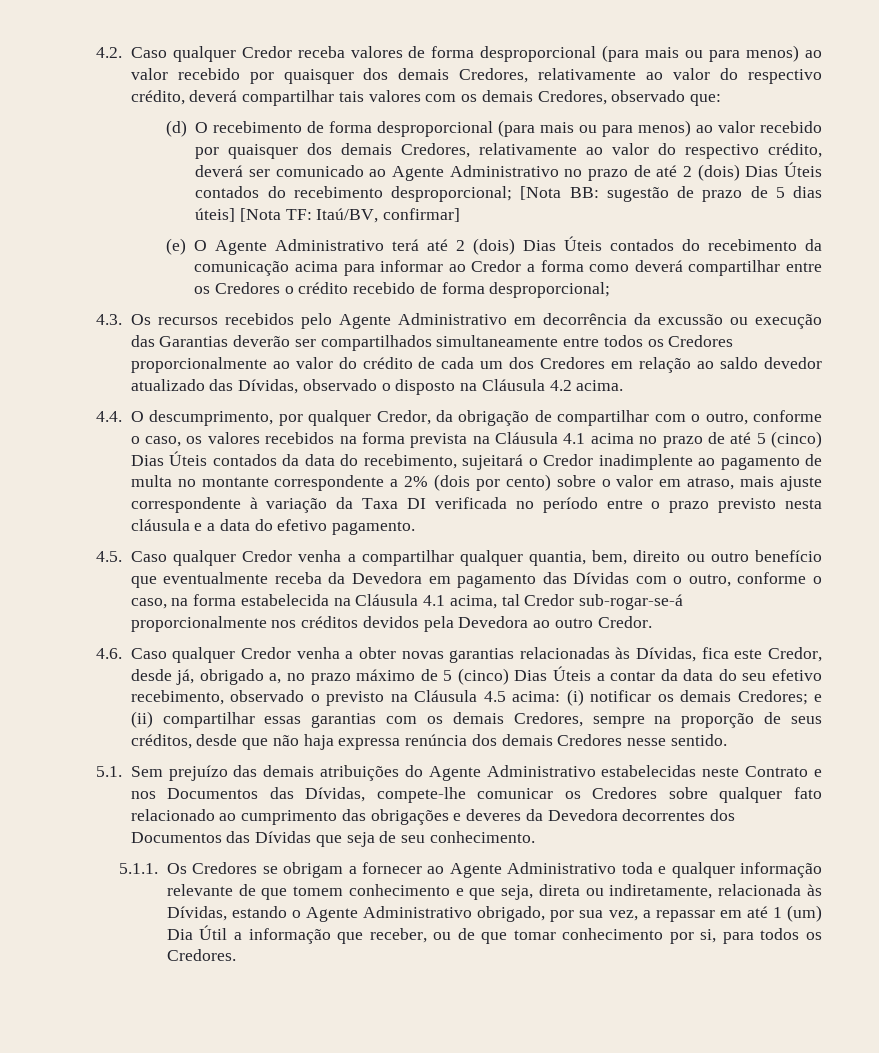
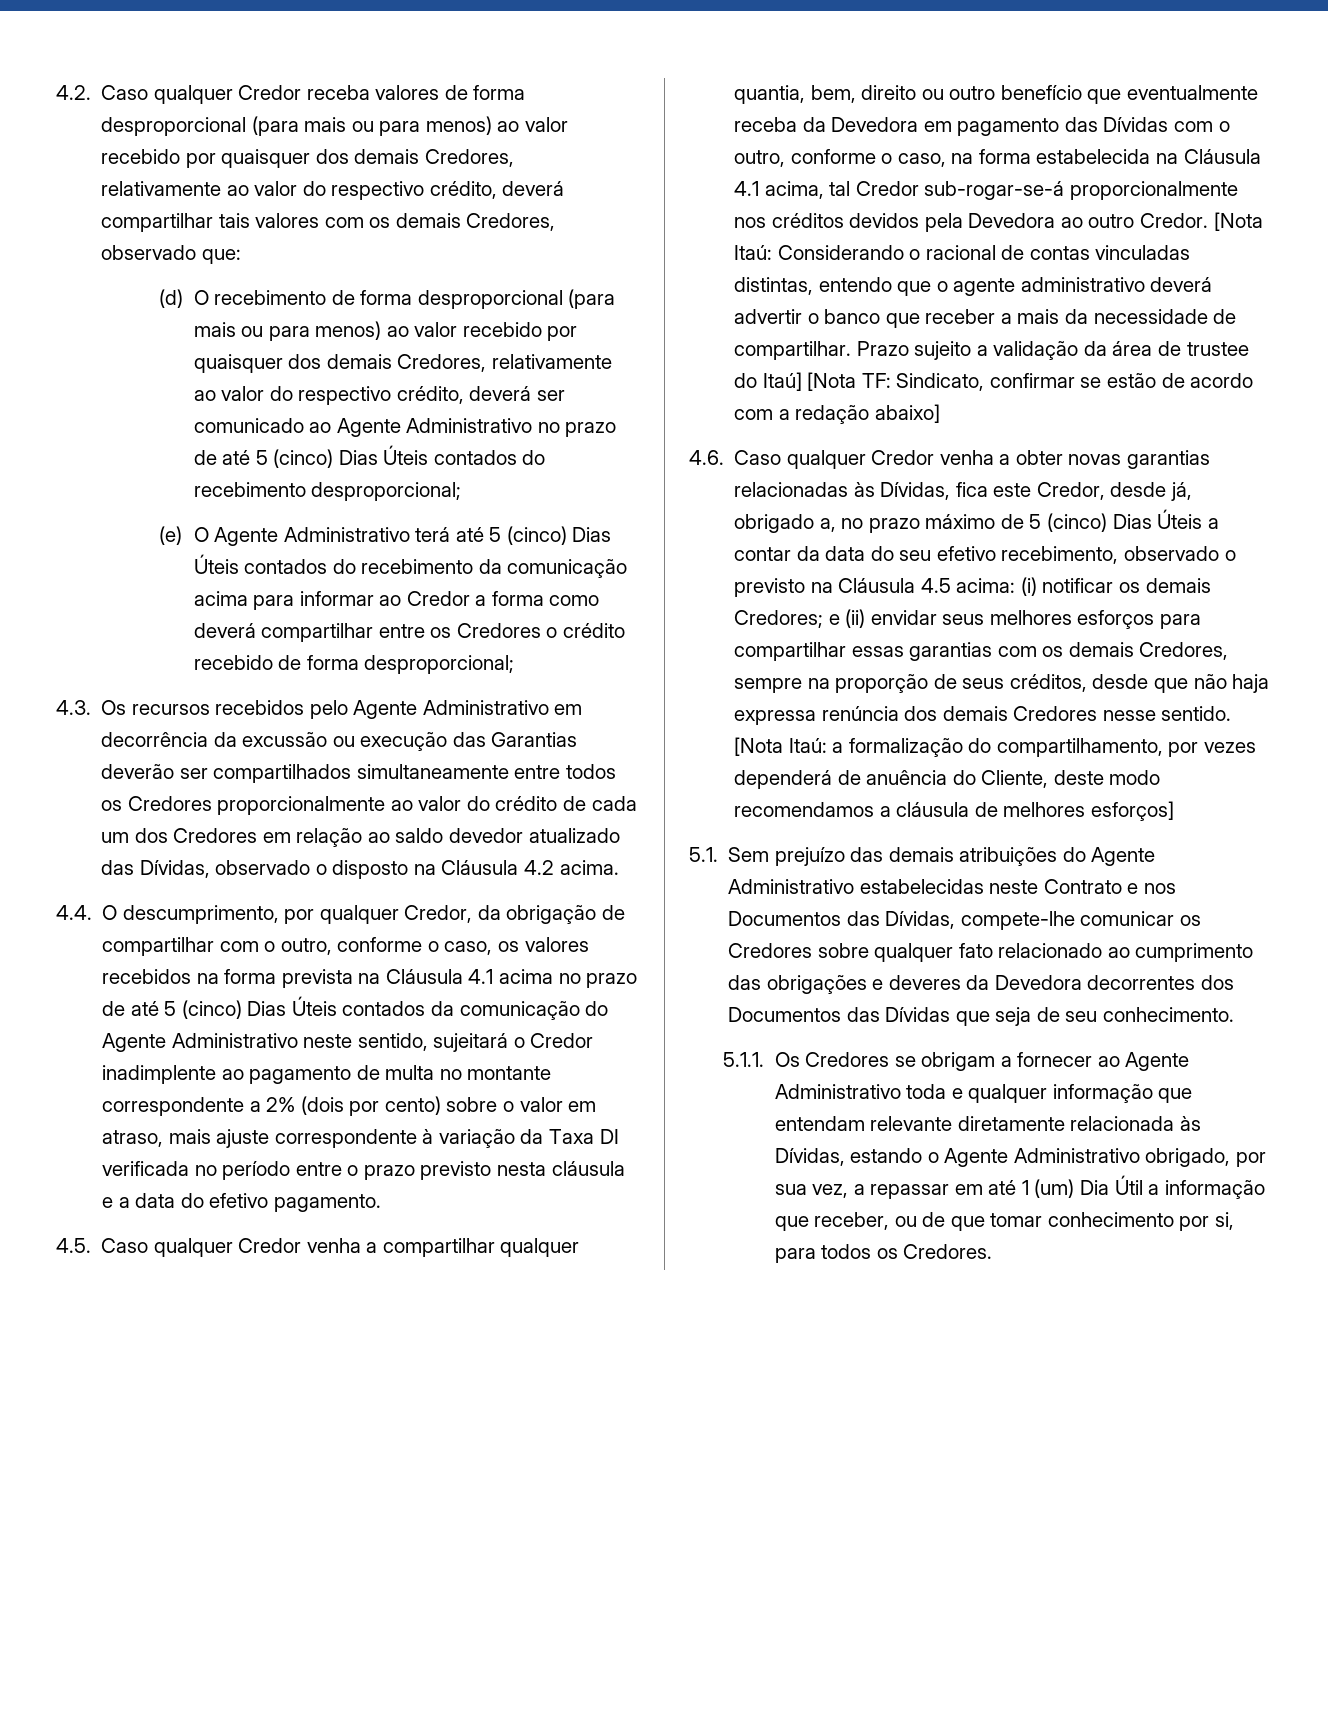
- (d) O recebimento de forma desproporcional (para mais ou para menos) ao valor recebido por quaisquer dos demais Credores, relativamente ao valor do respectivo crédito, deverá ser comunicado ao Agente Administrativo no prazo de até 2 (dois) Dias Úteis contados do recebimento desproporcional; [Nota BB: sugestão de prazo de 5 dias úteis] [Nota TF: Itaú/BV, confirmar]
+ (d) O recebimento de forma desproporcional (para mais ou para menos) ao valor recebido por quaisquer dos demais Credores, relativamente ao valor do respectivo crédito, deverá ser comunicado ao Agente Administrativo no prazo de até 5 (cinco) Dias Úteis contados do recebimento desproporcional;
- (e) O Agente Administrativo terá até 2 (dois) Dias Úteis contados do recebimento da comunicação acima para informar ao Credor a forma como deverá compartilhar entre os Credores o crédito recebido de forma desproporcional;
+ (e) O Agente Administrativo terá até 5 (cinco) Dias Úteis contados do recebimento da comunicação acima para informar ao Credor a forma como deverá compartilhar entre os Credores o crédito recebido de forma desproporcional;
- 4.4. O descumprimento, por qualquer Credor, da obrigação de compartilhar com o outro, conforme o caso, os valores recebidos na forma prevista na Cláusula 4.1 acima no prazo de até 5 (cinco) Dias Úteis contados da data do recebimento, sujeitará o Credor inadimplente ao pagamento de multa no montante correspondente a 2% (dois por cento) sobre o valor em atraso, mais ajuste correspondente à variação da Taxa DI verificada no período entre o prazo previsto nesta cláusula e a data do efetivo pagamento.
+ 4.4. O descumprimento, por qualquer Credor, da obrigação de compartilhar com o outro, conforme o caso, os valores recebidos na forma prevista na Cláusula 4.1 acima no prazo de até 5 (cinco) Dias Úteis contados da comunicação do Agente Administrativo neste sentido, sujeitará o Credor inadimplente ao pagamento de multa no montante correspondente a 2% (dois por cento) sobre o valor em atraso, mais ajuste correspondente à variação da Taxa DI verificada no período entre o prazo previsto nesta cláusula e a data do efetivo pagamento.
+ [Nota Itaú: Considerando o racional de contas vinculadas distintas, entendo que o agente administrativo deverá advertir o banco que receber a mais da necessidade de compartilhar. Prazo sujeito a validação da área de trustee do Itaú] [Nota TF: Sindicato, confirmar se estão de acordo com a redação abaixo]
- e (ii) compartilhar essas garantias com os demais Credores, sempre na proporção de seus créditos, desde que não haja expressa renúncia dos demais Credores nesse sentido.
+ e (ii) envidar seus melhores esforços para compartilhar essas garantias com os demais Credores, sempre na proporção de seus créditos, desde que não haja expressa renúncia dos demais Credores nesse sentido. [Nota Itaú: a formalização do compartilhamento, por vezes dependerá de anuência do Cliente, deste modo recomendamos a cláusula de melhores esforços]
- 5.1.1. Os Credores se obrigam a fornecer ao Agente Administrativo toda e qualquer informação relevante de que tomem conhecimento e que seja, direta ou indiretamente, relacionada às Dívidas, estando o Agente Administrativo obrigado, por sua vez, a repassar em até 1 (um) Dia Útil a informação que receber, ou de que tomar conhecimento por si, para todos os Credores.
+ 5.1.1. Os Credores se obrigam a fornecer ao Agente Administrativo toda e qualquer informação que entendam relevante diretamente relacionada às Dívidas, estando o Agente Administrativo obrigado, por sua vez, a repassar em até 1 (um) Dia Útil a informação que receber, ou de que tomar conhecimento por si, para todos os Credores.

